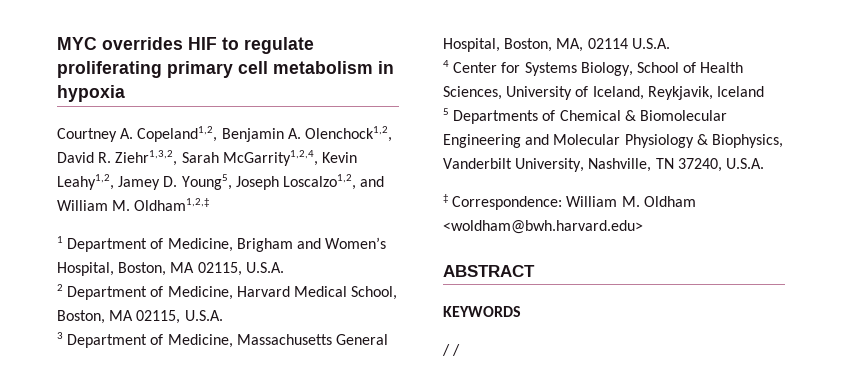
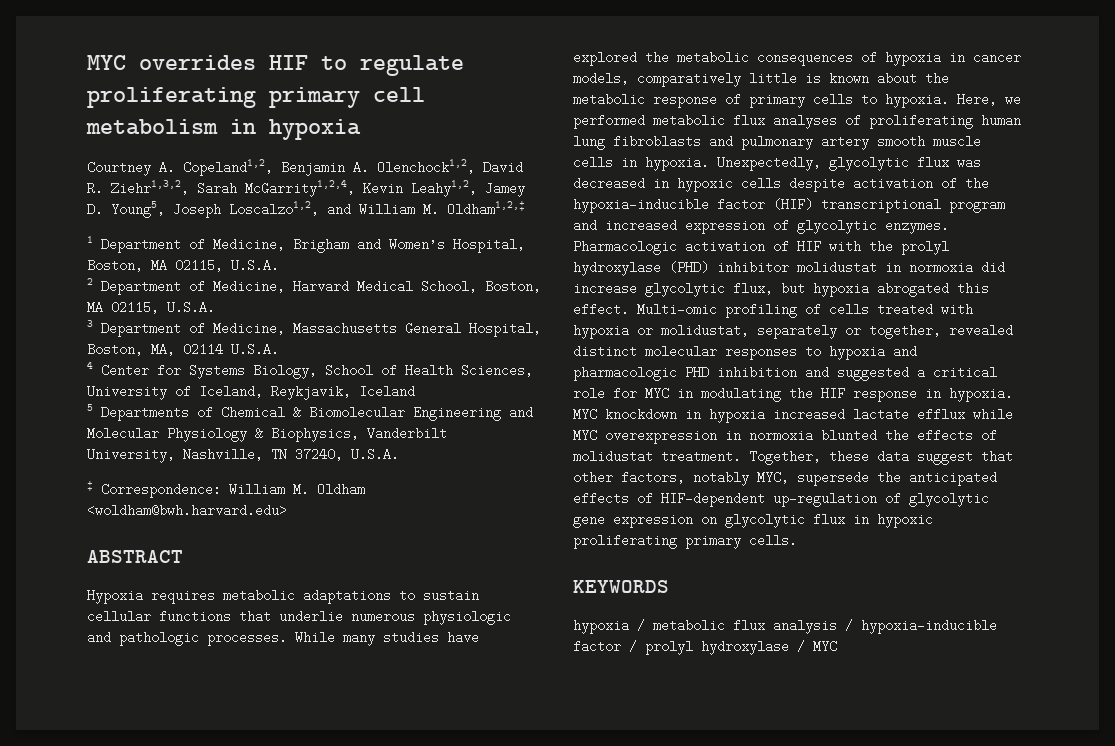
+ Hypoxia requires metabolic adaptations to sustain cellular functions that underlie numerous physiologic and pathologic processes. While many studies have explored the metabolic consequences of hypoxia in cancer models, comparatively little is known about the metabolic response of primary cells to hypoxia. Here, we performed metabolic flux analyses of proliferating human lung fibroblasts and pulmonary artery smooth muscle cells in hypoxia. Unexpectedly, glycolytic flux was decreased in hypoxic cells despite activation of the hypoxia-inducible factor (HIF) transcriptional program and increased expression of glycolytic enzymes. Pharmacologic activation of HIF with the prolyl hydroxylase (PHD) inhibitor molidustat in normoxia did increase glycolytic flux, but hypoxia abrogated this effect. Multi-omic profiling of cells treated with hypoxia or molidustat, separately or together, revealed distinct molecular responses to hypoxia and pharmacologic PHD inhibition and suggested a critical role for MYC in modulating the HIF response in hypoxia. MYC knockdown in hypoxia increased lactate efflux while MYC overexpression in normoxia blunted the effects of molidustat treatment. Together, these data suggest that other factors, notably MYC, supersede the anticipated effects of HIF-dependent up-regulation of glycolytic gene expression on glycolytic flux in hypoxic proliferating primary cells.
  KEYWORDS
- / /
+ hypoxia / metabolic flux analysis / hypoxia-inducible factor / prolyl hydroxylase / MYC

